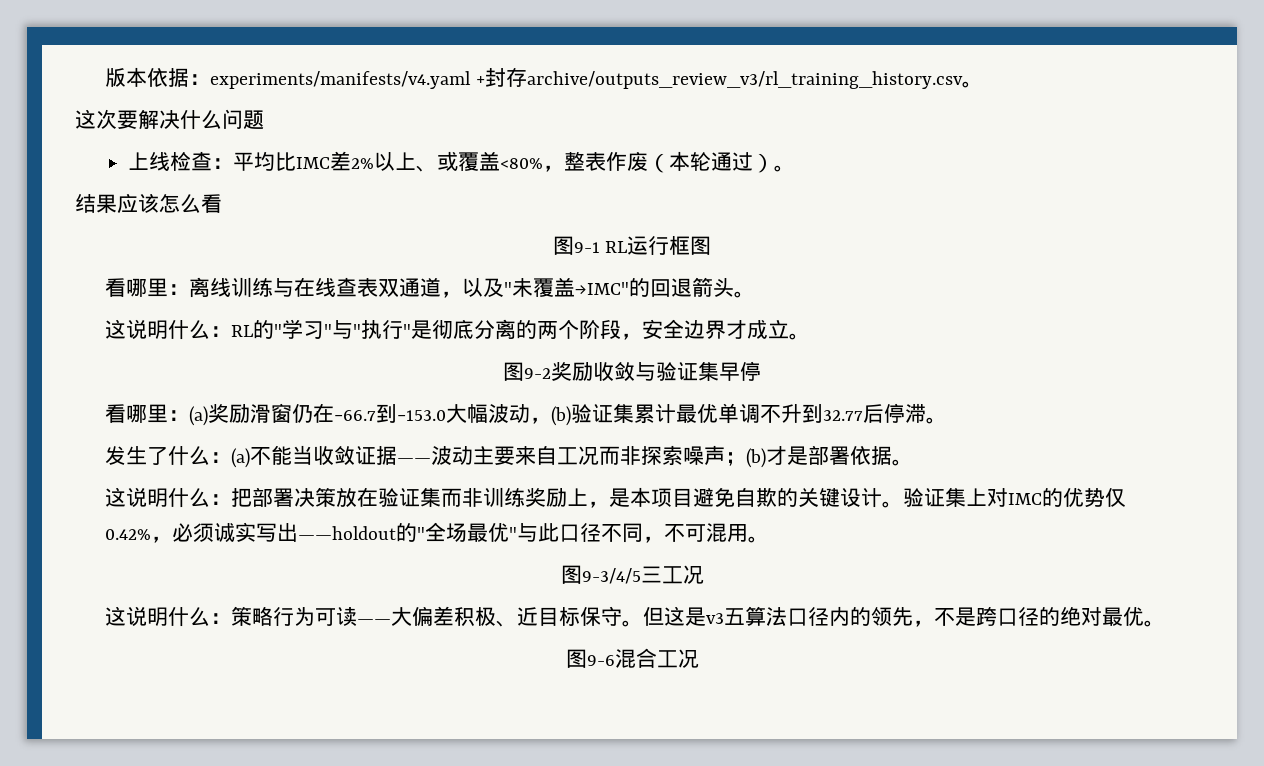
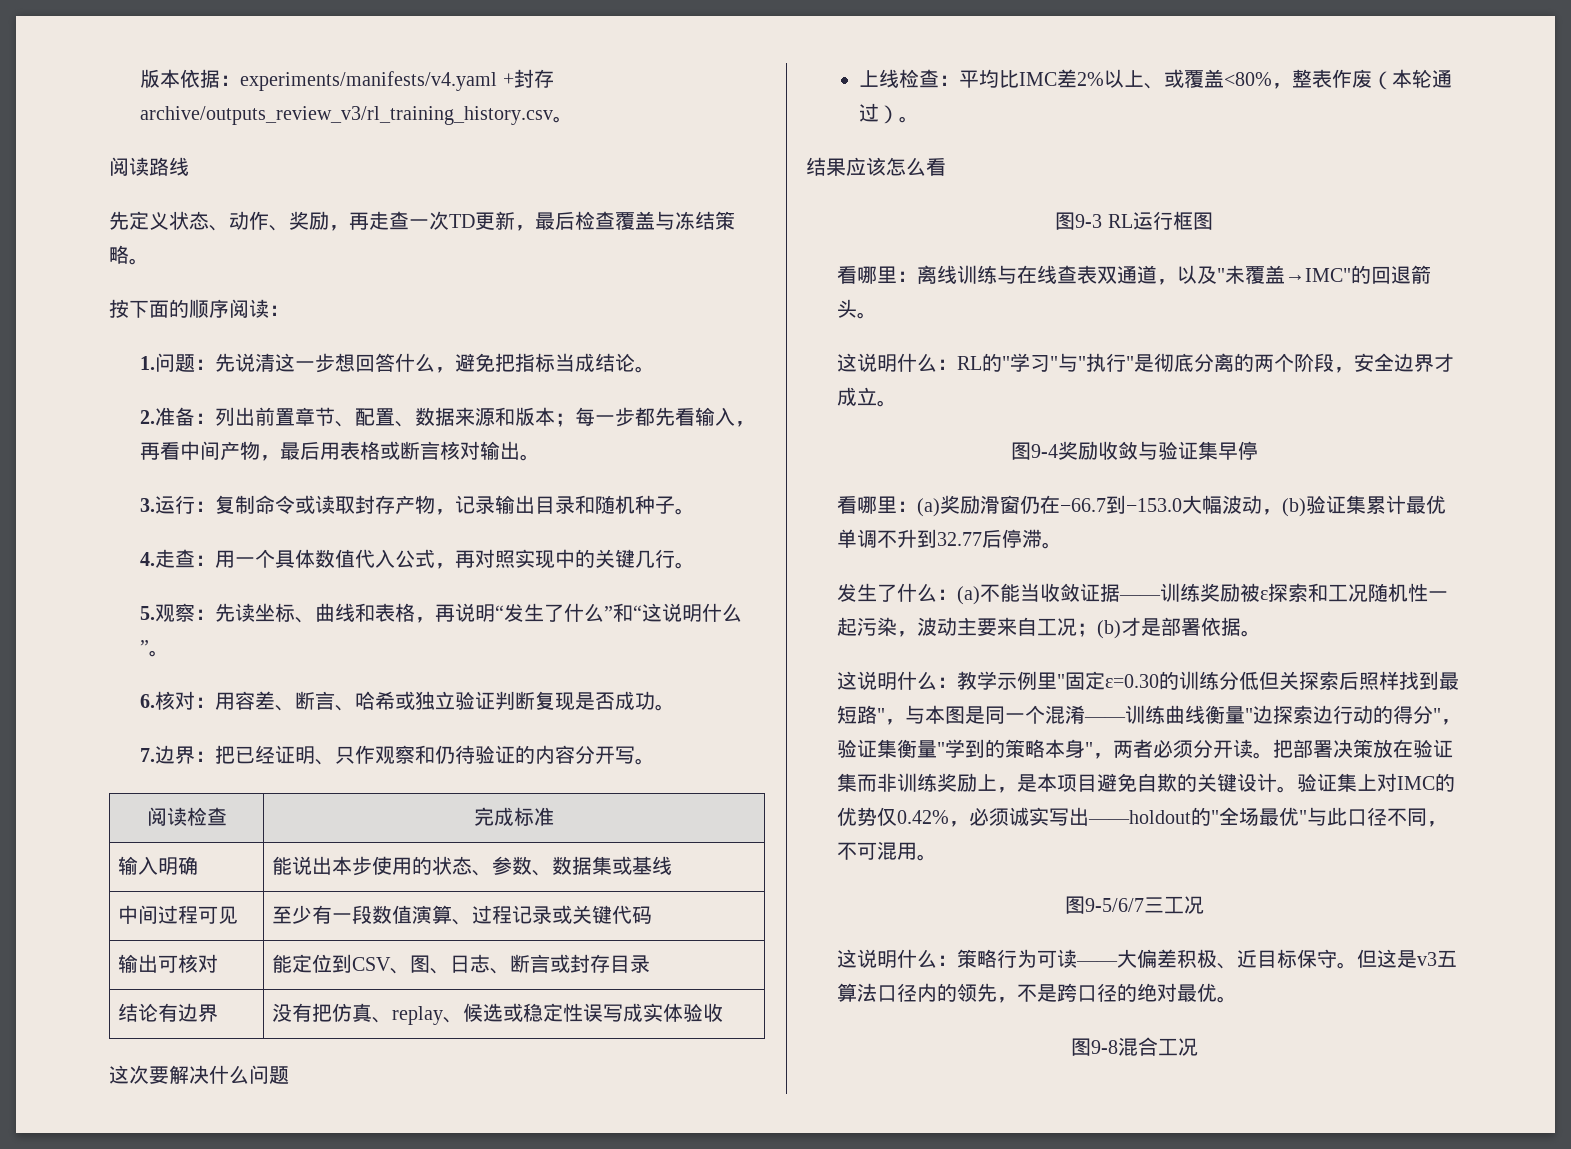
+ 阅读路线
+ 先定义状态、动作、奖励，再走查一次TD更新，最后检查覆盖与冻结策略。
+ 按下面的顺序阅读：
+ 1.问题：先说清这一步想回答什么，避免把指标当成结论。
+ 2.准备：列出前置章节、配置、数据来源和版本；每一步都先看输入，再看中间产物，最后用表格或断言核对输出。
+ 3.运行：复制命令或读取封存产物，记录输出目录和随机种子。
+ 4.走查：用一个具体数值代入公式，再对照实现中的关键几行。
+ 5.观察：先读坐标、曲线和表格，再说明“发生了什么”和“这说明什么”。
+ 6.核对：用容差、断言、哈希或独立验证判断复现是否成功。
+ 7.边界：把已经证明、只作观察和仍待验证的内容分开写。
+ 阅读检查 | 完成标准
+ 输入明确 | 能说出本步使用的状态、参数、数据集或基线
+ 中间过程可见 | 至少有一段数值演算、过程记录或关键代码
+ 输出可核对 | 能定位到CSV、图、日志、断言或封存目录
+ 结论有边界 | 没有把仿真、replay、候选或稳定性误写成实体验收
- 图9-1 RL运行框图
+ 图9-3 RL运行框图
- 图9-2奖励收敛与验证集早停
+ 图9-4奖励收敛与验证集早停
- 发生了什么：(a)不能当收敛证据——波动主要来自工况而非探索噪声；(b)才是部署依据。
+ 发生了什么：(a)不能当收敛证据——训练奖励被ε探索和工况随机性一起污染，波动主要来自工况；(b)才是部署依据。
- 这说明什么：把部署决策放在验证集而非训练奖励上，是本项目避免自欺的关键设计。
+ 这说明什么：教学示例里"固定ε=0.30的训练分低但关探索后照样找到最短路"，与本图是同一个混淆——训练曲线衡量"边探索边行动的得分"，验证集衡量"学到的策略本身"，两者必须分开读。把部署决策放在验证集而非训练奖励上，是本项目避免自欺的关键设计。
- 图9-3/4/5三工况
+ 图9-5/6/7三工况
- 图9-6混合工况
+ 图9-8混合工况

